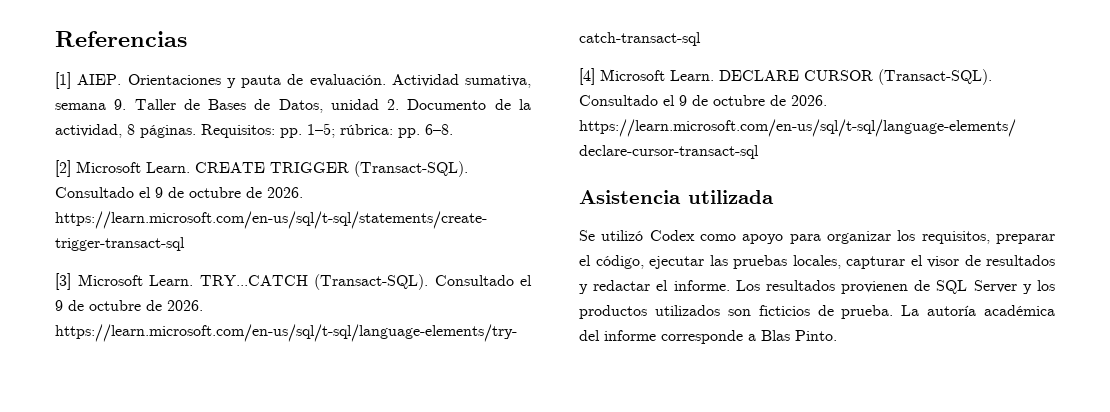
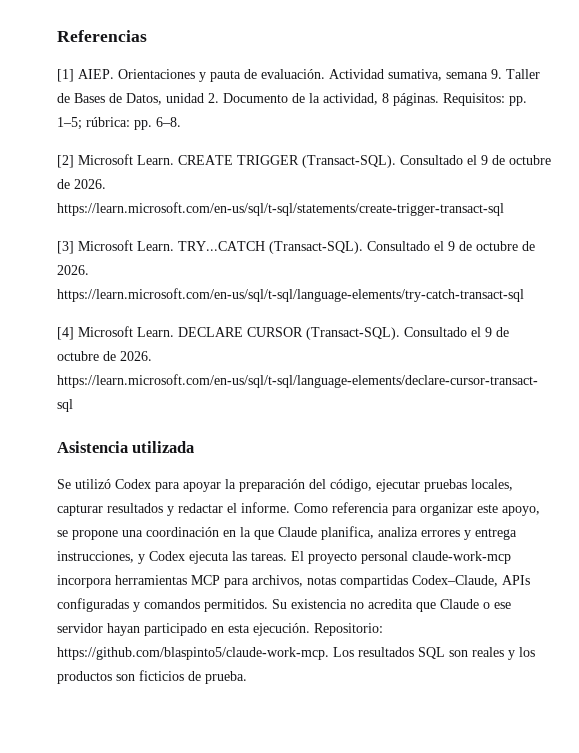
- Se utilizó Codex como apoyo para organizar los requisitos, preparar el código, ejecutar las pruebas locales, capturar el visor de resultados y redactar el informe.
+ Se utilizó Codex para apoyar la preparación del código, ejecutar pruebas locales, capturar resultados y redactar el informe.
- Los resultados provienen de SQL Server y los productos utilizados son ficticios de prueba. La autoría académica del informe corresponde a Blas Pinto.
+ Como referencia para organizar este apoyo, se propone una coordinación en la que Claude planifica, analiza errores y entrega instrucciones, y Codex ejecuta las tareas. El proyecto personal claude-work-mcp incorpora herramientas MCP para archivos, notas compartidas Codex–Claude, APIs configuradas y comandos permitidos. Su existencia no acredita que Claude o ese servidor hayan participado en esta ejecución. Repositorio: https://github.com/blaspinto5/claude-work-mcp. Los resultados SQL son reales y los productos son ficticios de prueba.

